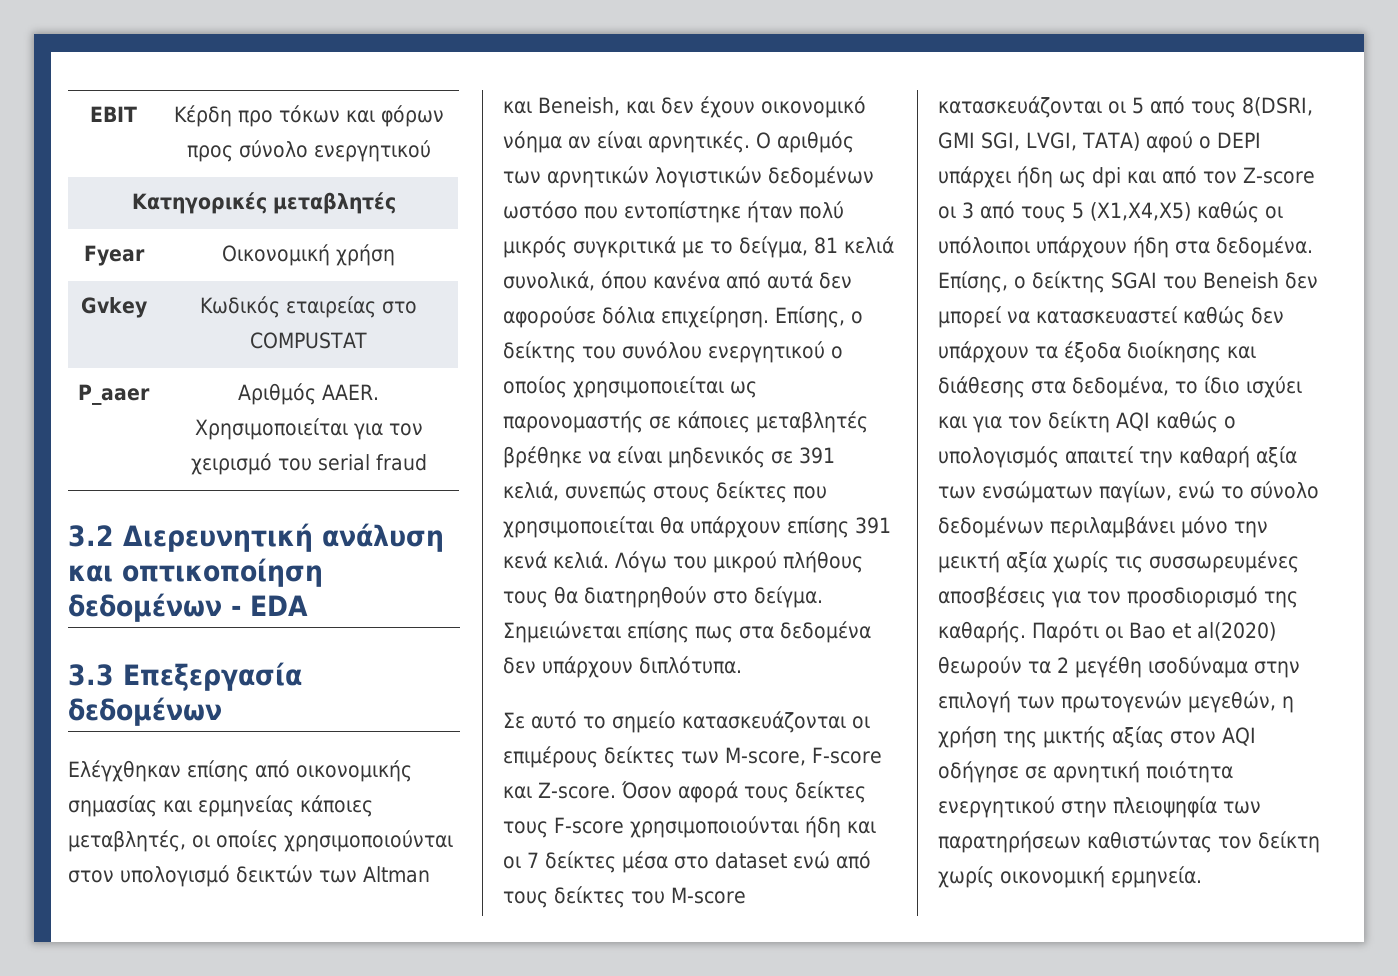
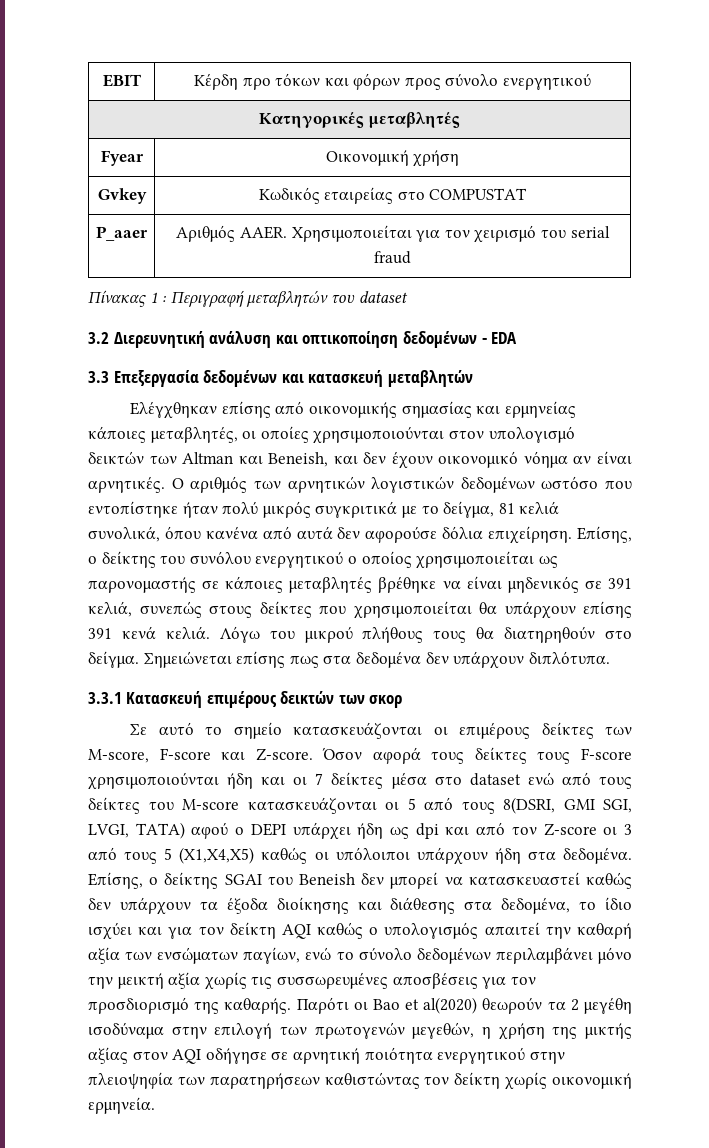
+ Πίνακας 1 : Περιγραφή μεταβλητών του dataset
- 3.3 Επεξεργασία δεδομένων
+ 3.3 Επεξεργασία δεδομένων και κατασκευή μεταβλητών
+ 3.3.1 Κατασκευή επιμέρους δεικτών των σκορ

